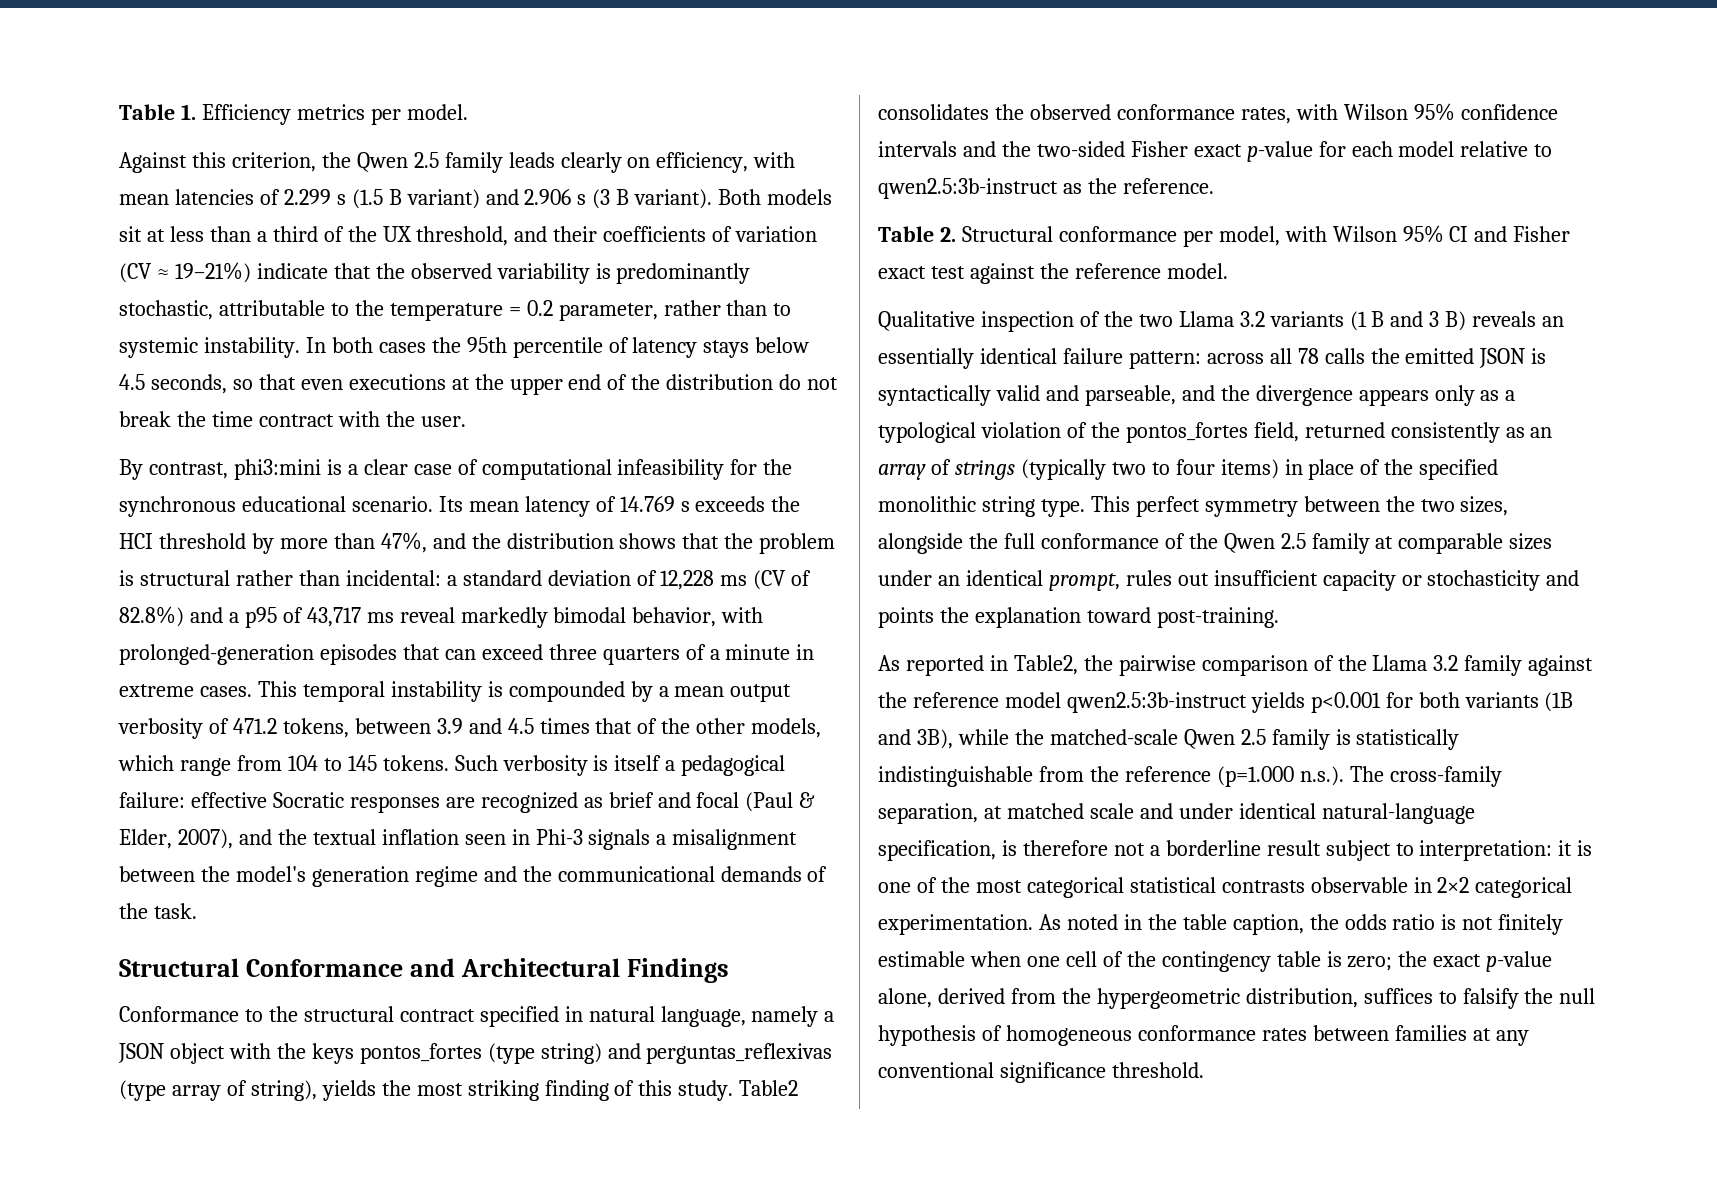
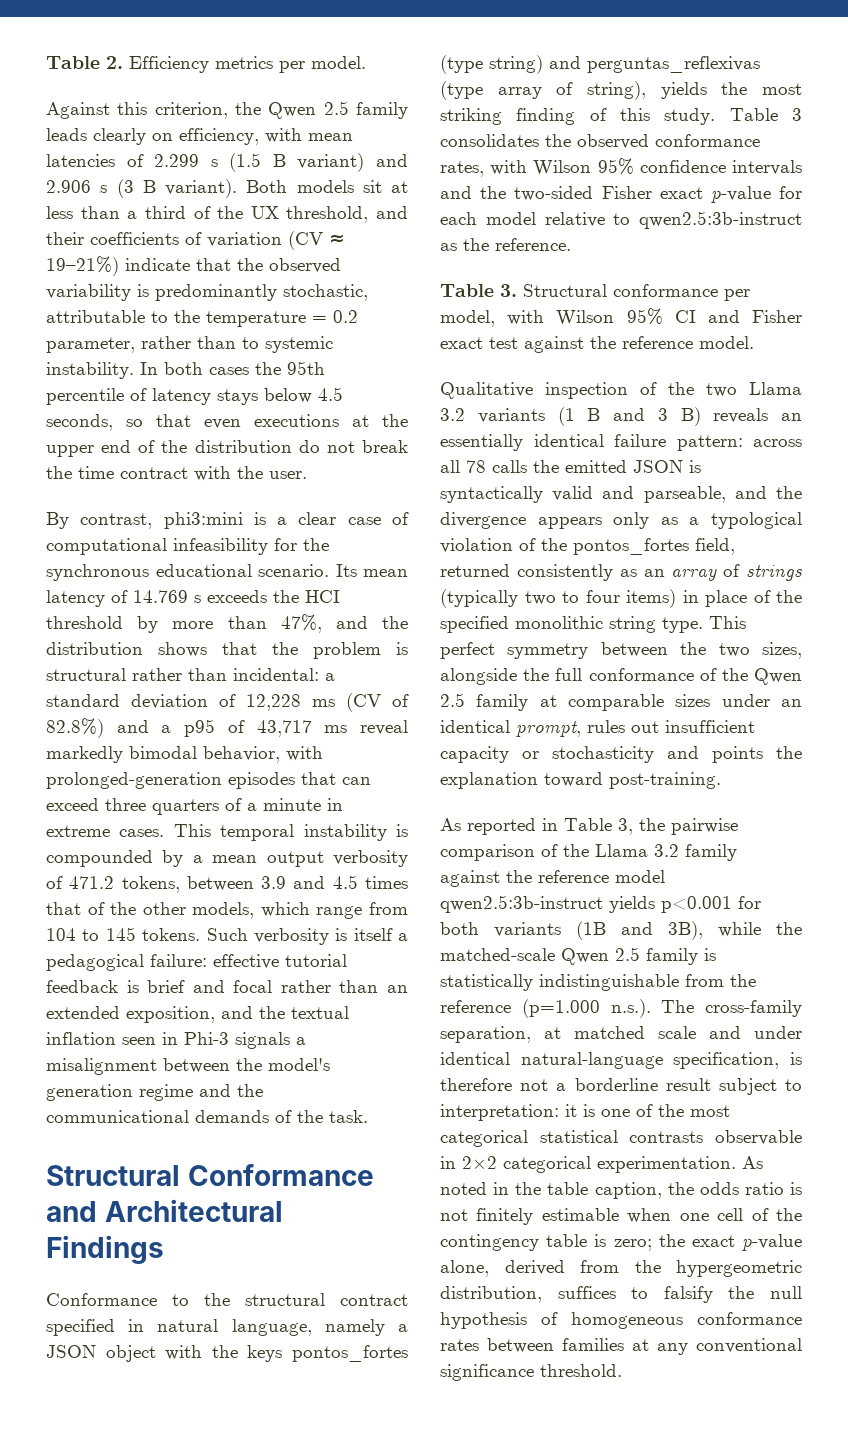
- Table 1. Efficiency metrics per model.
+ Table 2. Efficiency metrics per model.
- Such verbosity is itself a pedagogical failure: effective Socratic responses are recognized as brief and focal (Paul & Elder, 2007), and the textual inflation seen in Phi-3 signals a misalignment between the model's generation regime and the communicational demands of the task.
+ Such verbosity is itself a pedagogical failure: effective tutorial feedback is brief and focal rather than an extended exposition, and the textual inflation seen in Phi-3 signals a misalignment between the model's generation regime and the communicational demands of the task.
- Table2 consolidates the observed conformance rates, with Wilson 95% confidence intervals and the two-sided Fisher exact p-value for each model relative to qwen2.5:3b-instruct as the reference.
+ Table 3 consolidates the observed conformance rates, with Wilson 95% confidence intervals and the two-sided Fisher exact p-value for each model relative to qwen2.5:3b-instruct as the reference.
- Table 2. Structural conformance per model, with Wilson 95% CI and Fisher exact test against the reference model.
+ Table 3. Structural conformance per model, with Wilson 95% CI and Fisher exact test against the reference model.
- As reported in Table2, the pairwise comparison of the Llama 3.2 family against the reference model qwen2.5:3b-instruct yields p<0.001 for both variants (1B and 3B), while the matched-scale Qwen 2.5 family is statistically indistinguishable from the reference (p=1.000 n.s.). The cross-family separation, at matched scale and under identical natural-language specification, is therefore not a borderline result subject to interpretation:
+ As reported in Table 3, the pairwise comparison of the Llama 3.2 family against the reference model qwen2.5:3b-instruct yields p<0.001 for both variants (1B and 3B), while the matched-scale Qwen 2.5 family is statistically indistinguishable from the reference (p=1.000 n.s.). The cross-family separation, at matched scale and under identical natural-language specification, is therefore not a borderline result subject to interpretation:

